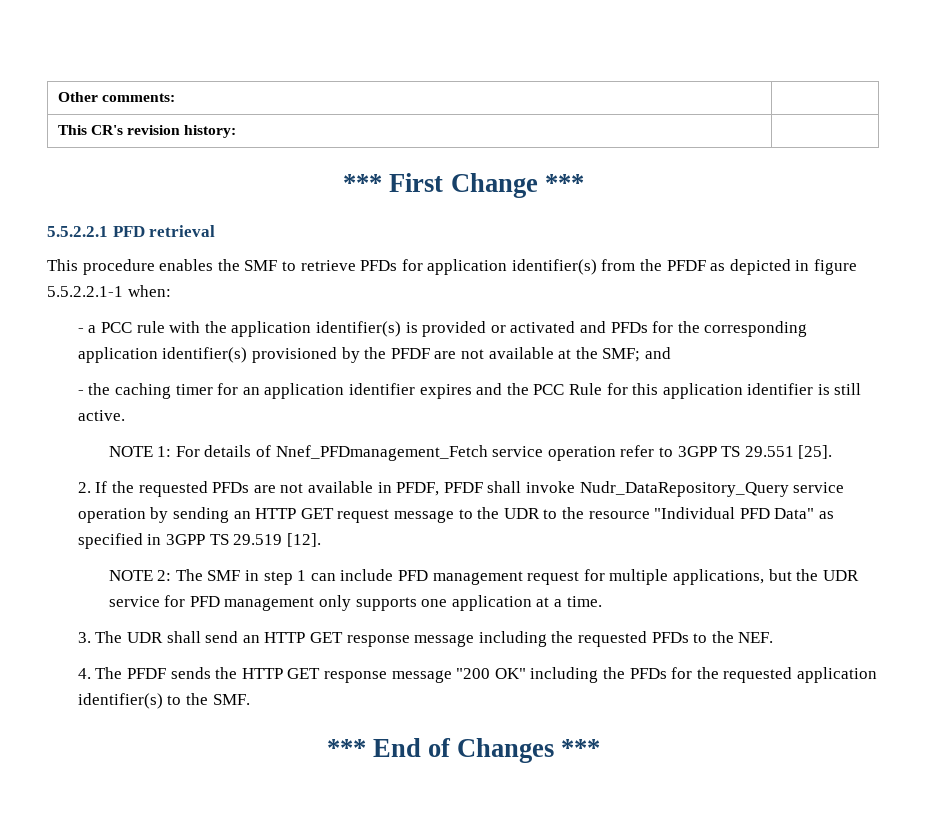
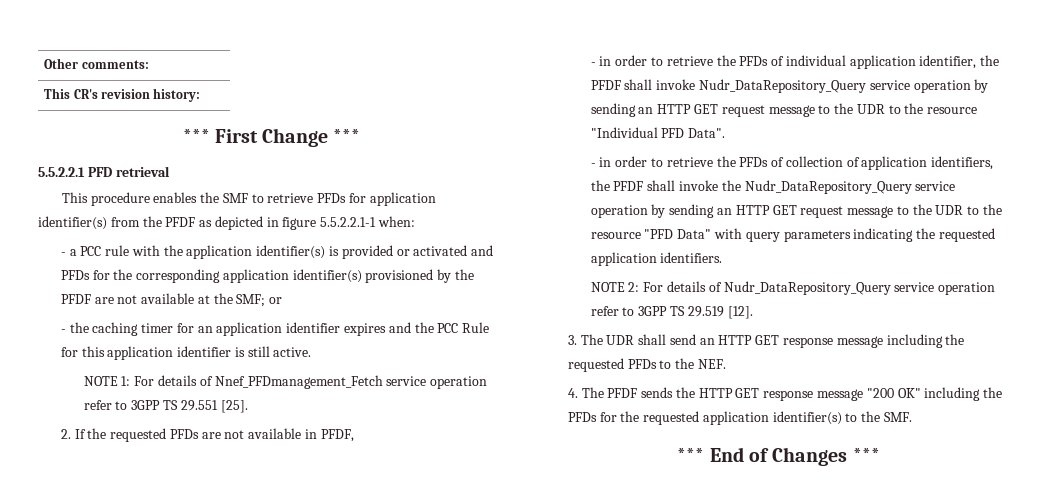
- - a PCC rule with the application identifier(s) is provided or activated and PFDs for the corresponding application identifier(s) provisioned by the PFDF are not available at the SMF; and
+ - a PCC rule with the application identifier(s) is provided or activated and PFDs for the corresponding application identifier(s) provisioned by the PFDF are not available at the SMF; or
- 2. If the requested PFDs are not available in PFDF, PFDF shall invoke Nudr_DataRepository_Query service operation by sending an HTTP GET request message to the UDR to the resource "Individual PFD Data" as specified in 3GPP TS 29.519 [12].
- NOTE 2: The SMF in step 1 can include PFD management request for multiple applications, but the UDR service for PFD management only supports one application at a time.
+ 2. If the requested PFDs are not available in PFDF,
+ - in order to retrieve the PFDs of individual application identifier, the PFDF shall invoke Nudr_DataRepository_Query service operation by sending an HTTP GET request message to the UDR to the resource "Individual PFD Data".
+ - in order to retrieve the PFDs of collection of application identifiers, the PFDF shall invoke the Nudr_DataRepository_Query service operation by sending an HTTP GET request message to the UDR to the resource "PFD Data" with query parameters indicating the requested application identifiers.
+ NOTE 2: For details of Nudr_DataRepository_Query service operation refer to 3GPP TS 29.519 [12].

